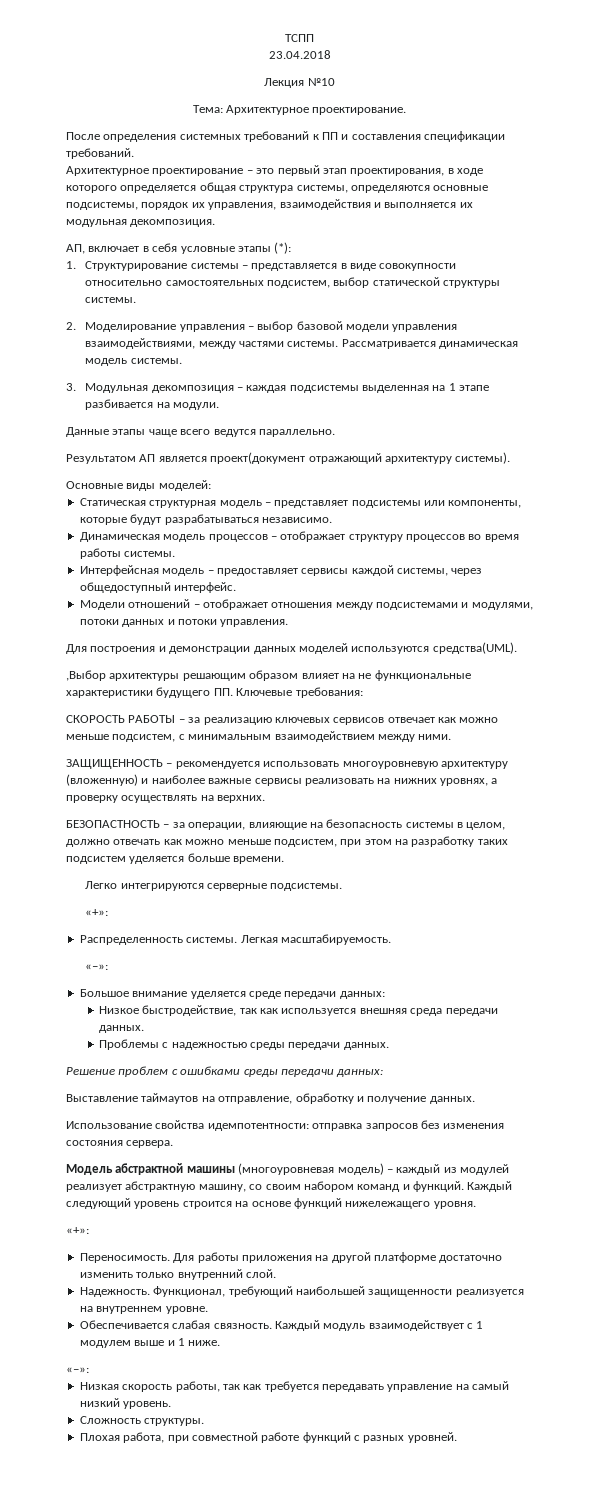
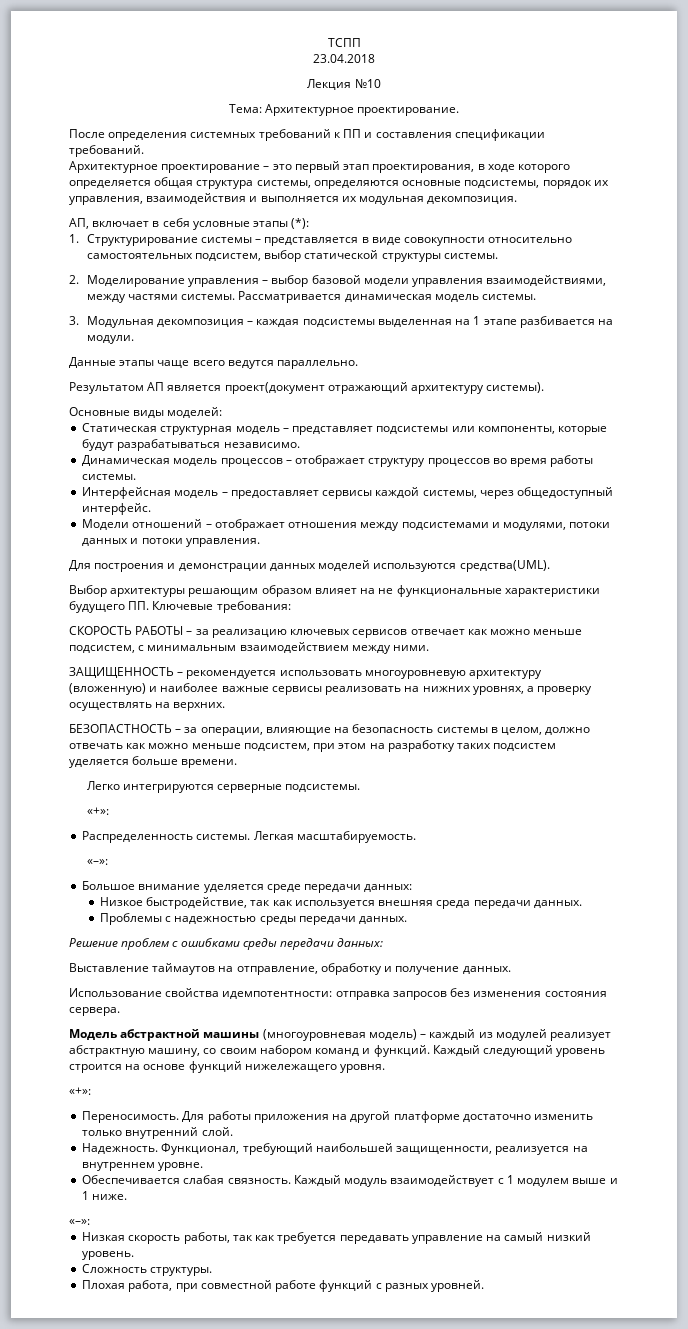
- ,Выбор архитектуры решающим образом влияет на не функциональные характеристики будущего ПП. Ключевые требования:
+ Выбор архитектуры решающим образом влияет на не функциональные характеристики будущего ПП. Ключевые требования:
- Функционал, требующий наибольшей защищенности реализуется на внутреннем уровне.
+ Функционал, требующий наибольшей защищенности, реализуется на внутреннем уровне.

